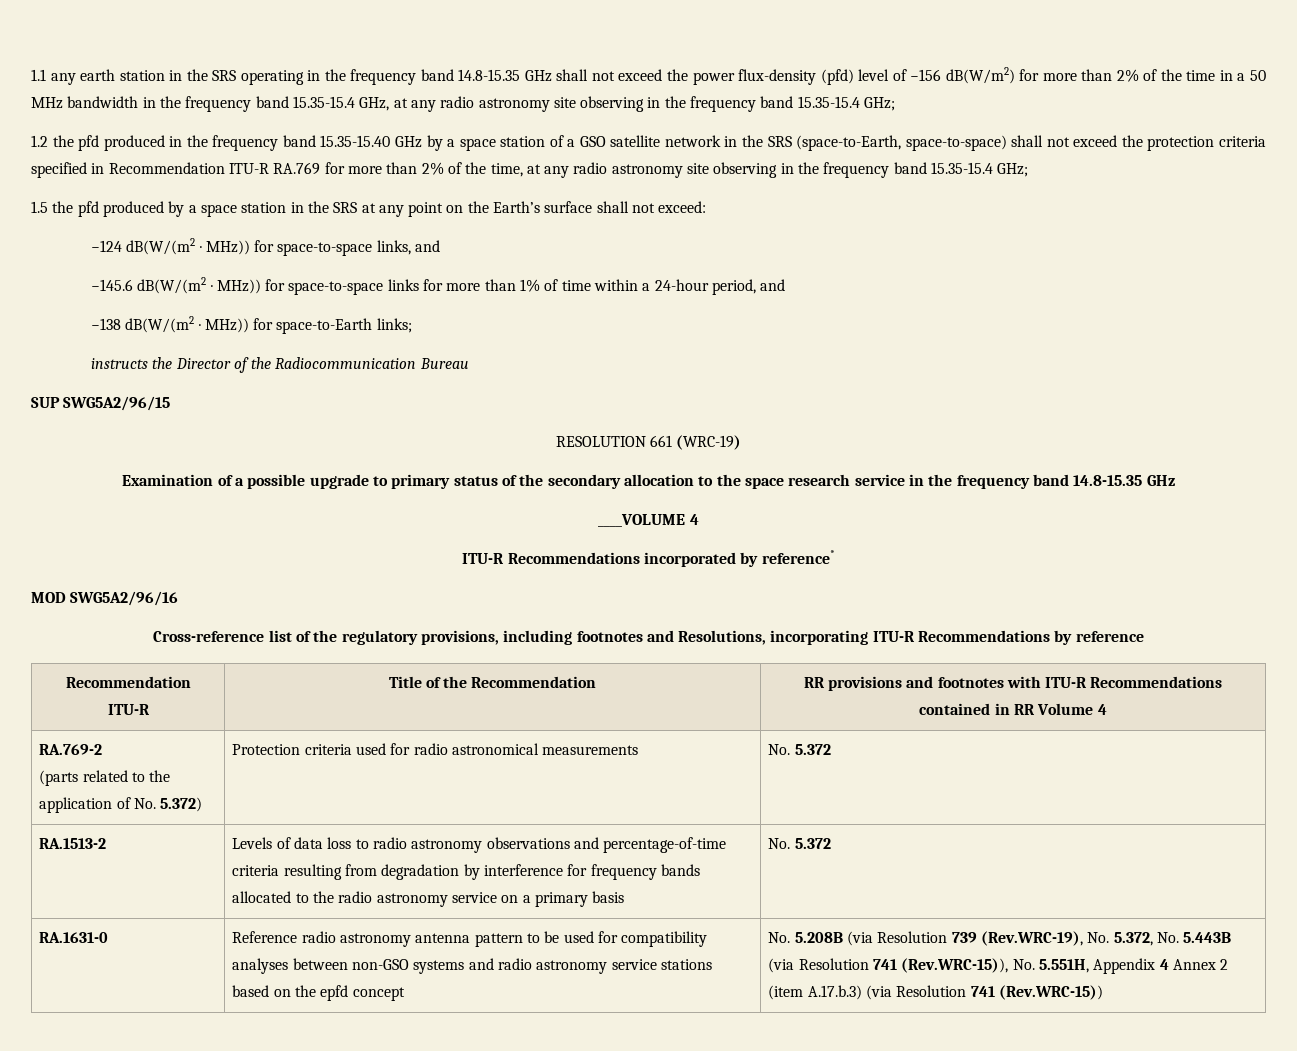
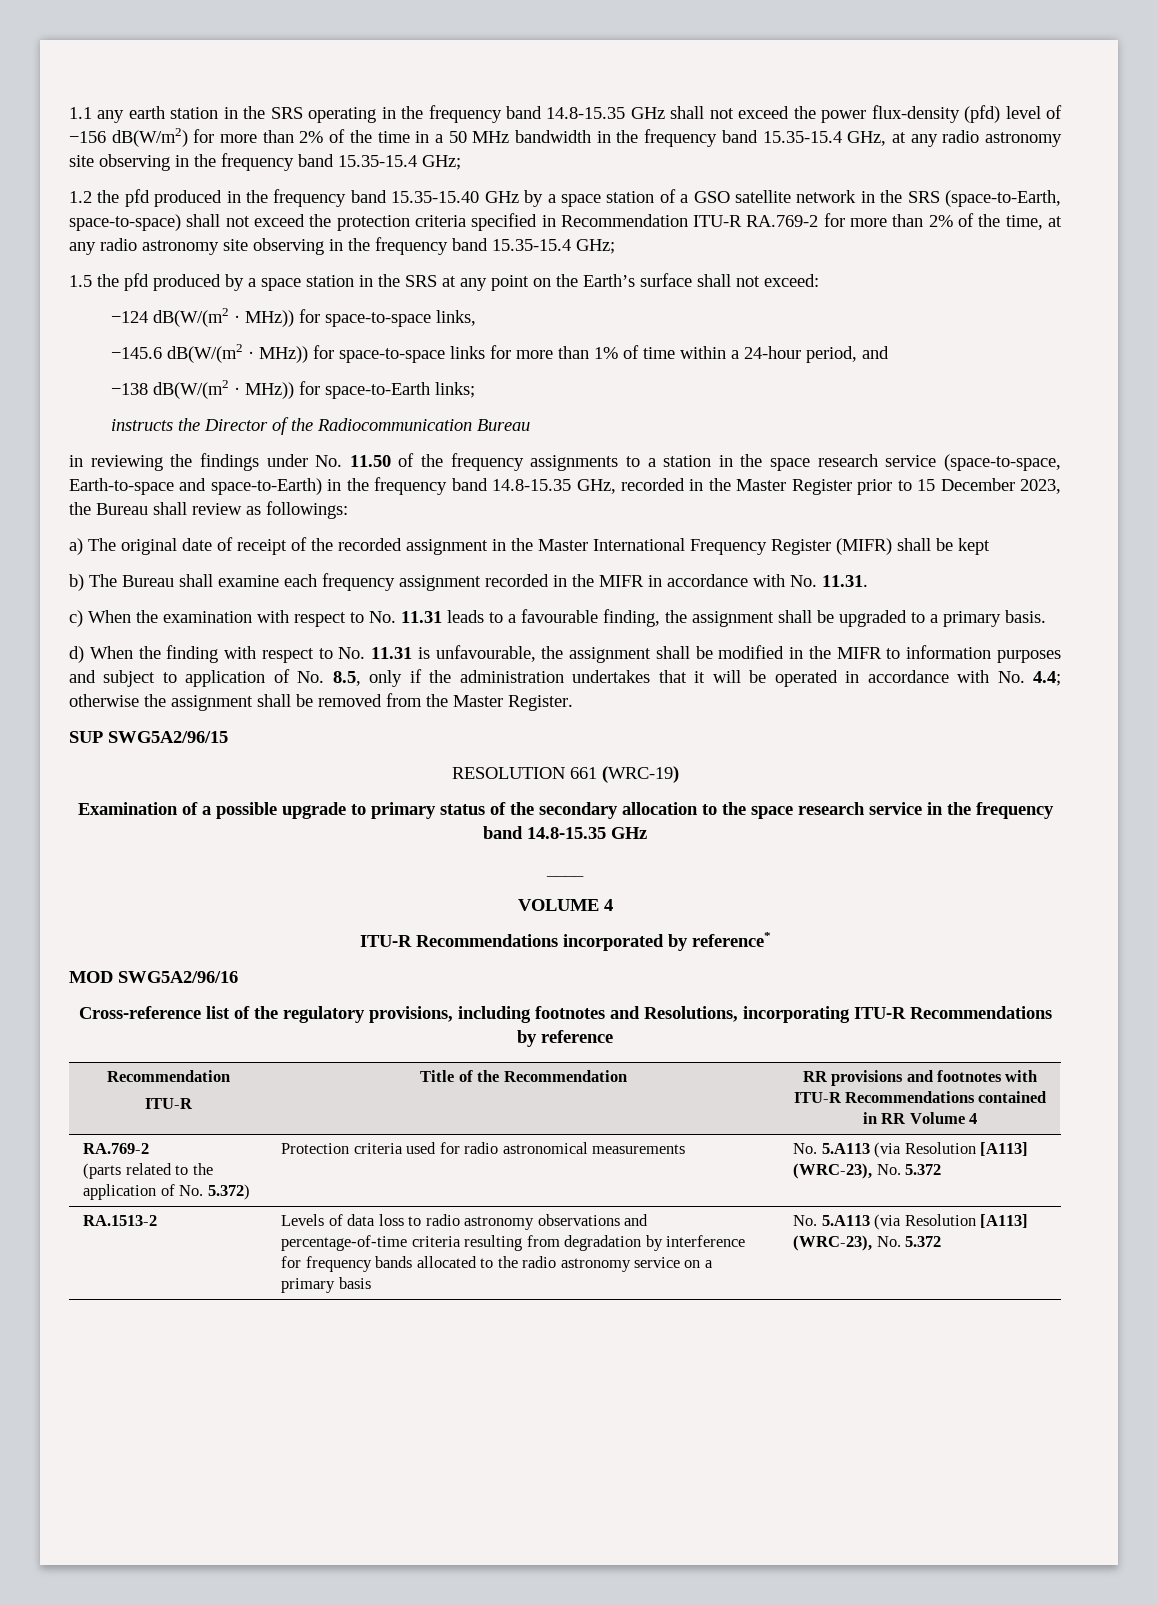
- 1.2 the pfd produced in the frequency band 15.35-15.40 GHz by a space station of a GSO satellite network in the SRS (space-to-Earth, space-to-space) shall not exceed the protection criteria specified in Recommendation ITU-R RA.769 for more than 2% of the time, at any radio astronomy site observing in the frequency band 15.35-15.4 GHz;
+ 1.2 the pfd produced in the frequency band 15.35-15.40 GHz by a space station of a GSO satellite network in the SRS (space-to-Earth, space-to-space) shall not exceed the protection criteria specified in Recommendation ITU-R RA.769-2 for more than 2% of the time, at any radio astronomy site observing in the frequency band 15.35-15.4 GHz;
- −124 dB(W/(m2 · MHz)) for space-to-space links, and
+ −124 dB(W/(m2 · MHz)) for space-to-space links,
+ in reviewing the findings under No. 11.50 of the frequency assignments to a station in the space research service (space-to-space, Earth-to-space and space-to-Earth) in the frequency band 14.8-15.35 GHz, recorded in the Master Register prior to 15 December 2023, the Bureau shall review as followings:
+ a) The original date of receipt of the recorded assignment in the Master International Frequency Register (MIFR) shall be kept
+ b) The Bureau shall examine each frequency assignment recorded in the MIFR in accordance with No. 11.31.
+ c) When the examination with respect to No. 11.31 leads to a favourable finding, the assignment shall be upgraded to a primary basis.
+ d) When the finding with respect to No. 11.31 is unfavourable, the assignment shall be modified in the MIFR to information purposes and subject to application of No. 8.5, only if the administration undertakes that it will be operated in accordance with No. 4.4; otherwise the assignment shall be removed from the Master Register.
- ____VOLUME 4
+ ____
+ VOLUME 4
  Cross-reference list of the regulatory provisions, including footnotes and Resolutions, incorporating ITU-R Recommendations by reference
  Recommendation
  ITU-R | Title of the Recommendation | RR provisions and footnotes with ITU-R Recommendations contained in RR Volume 4
  RA.769-2
- (parts related to the application of No. 5.372) | Protection criteria used for radio astronomical measurements | No. 5.372
+ (parts related to the application of No. 5.372) | Protection criteria used for radio astronomical measurements | No. 5.A113 (via Resolution [A113] (WRC-23), No. 5.372
- RA.1513-2 | Levels of data loss to radio astronomy observations and percentage-of-time criteria resulting from degradation by interference for frequency bands allocated to the radio astronomy service on a primary basis | No. 5.372
- RA.1631-0 | Reference radio astronomy antenna pattern to be used for compatibility analyses between non-GSO systems and radio astronomy service stations based on the epfd concept | No. 5.208B (via Resolution 739 (Rev.WRC-19), No. 5.372, No. 5.443B (via Resolution 741 (Rev.WRC-15)), No. 5.551H, Appendix 4 Annex 2 (item A.17.b.3) (via Resolution 741 (Rev.WRC-15))
+ RA.1513-2 | Levels of data loss to radio astronomy observations and percentage-of-time criteria resulting from degradation by interference for frequency bands allocated to the radio astronomy service on a primary basis | No. 5.A113 (via Resolution [A113] (WRC-23), No. 5.372

